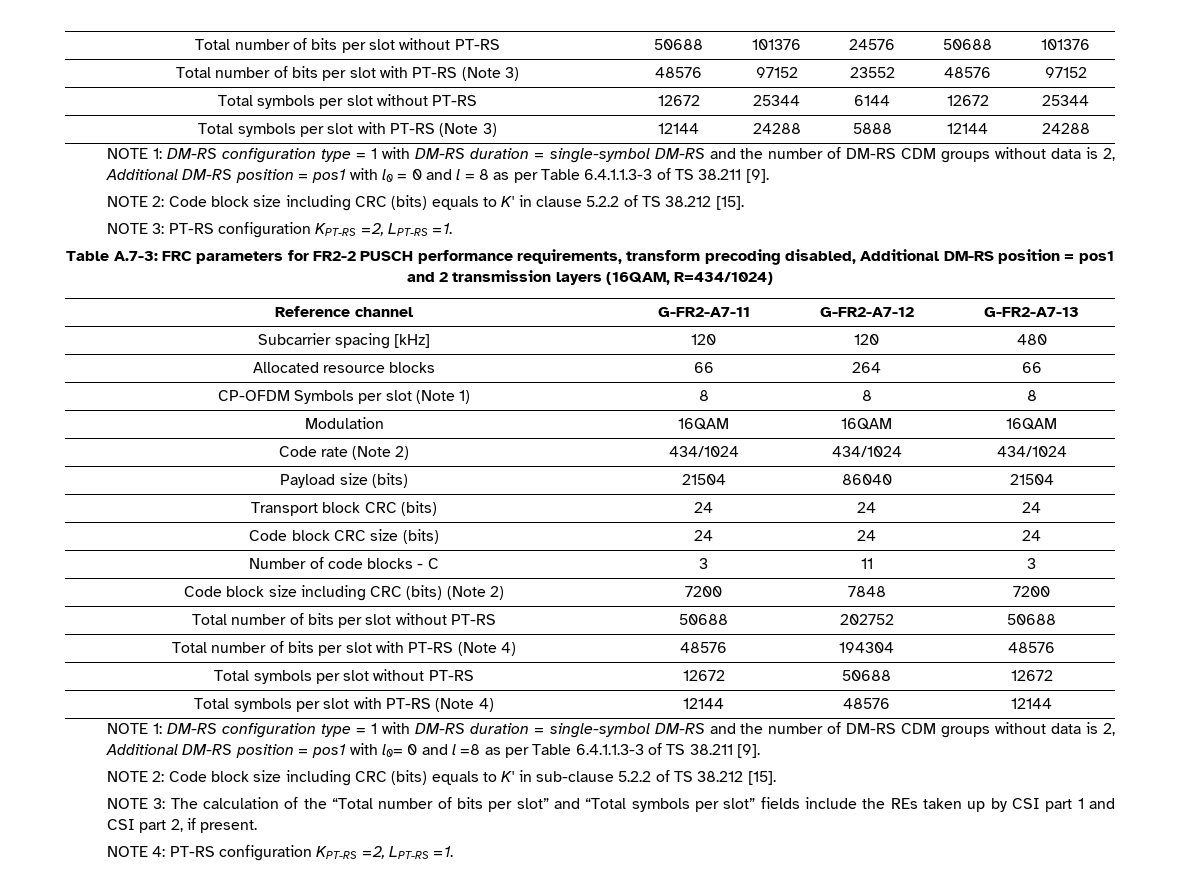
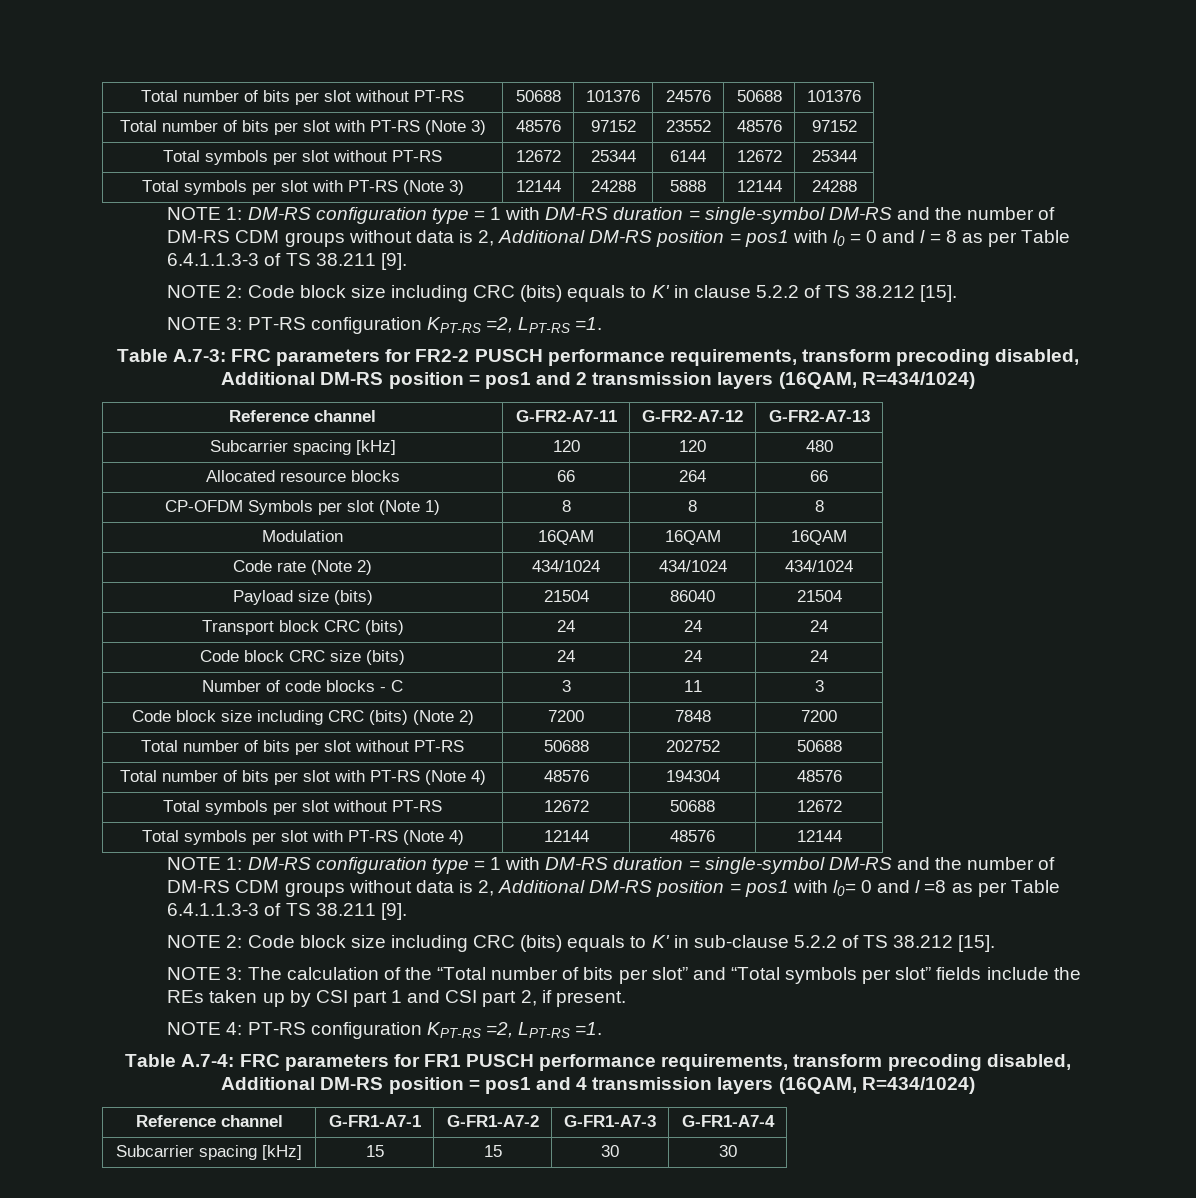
+ Table A.7-4: FRC parameters for FR1 PUSCH performance requirements, transform precoding disabled, Additional DM-RS position = pos1 and 4 transmission layers (16QAM, R=434/1024)
+ Reference channel | G-FR1-A7-1 | G-FR1-A7-2 | G-FR1-A7-3 | G-FR1-A7-4
+ Subcarrier spacing [kHz] | 15 | 15 | 30 | 30

